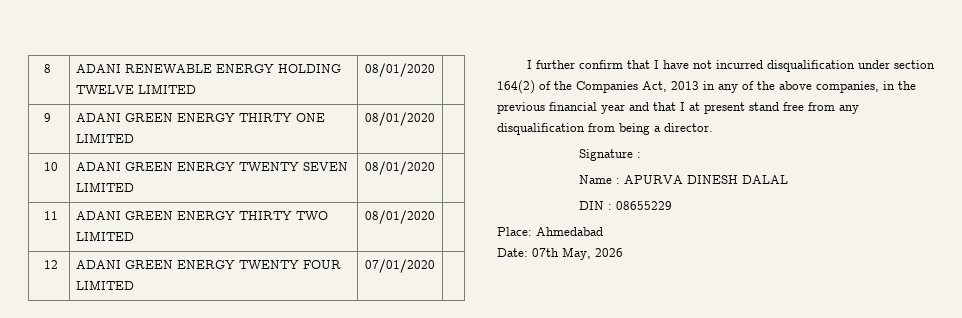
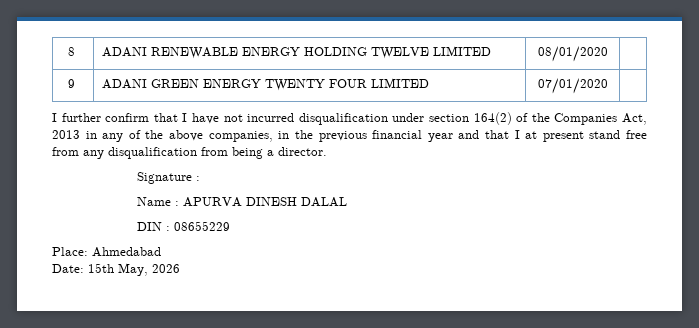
- 9 | ADANI GREEN ENERGY THIRTY ONE LIMITED | 08/01/2020 |
- 10 | ADANI GREEN ENERGY TWENTY SEVEN LIMITED | 08/01/2020 |
- 11 | ADANI GREEN ENERGY THIRTY TWO LIMITED | 08/01/2020 |
- 12 | ADANI GREEN ENERGY TWENTY FOUR LIMITED | 07/01/2020 |
+ 9 | ADANI GREEN ENERGY TWENTY FOUR LIMITED | 07/01/2020 |
- Date: 07th May, 2026
+ Date: 15th May, 2026

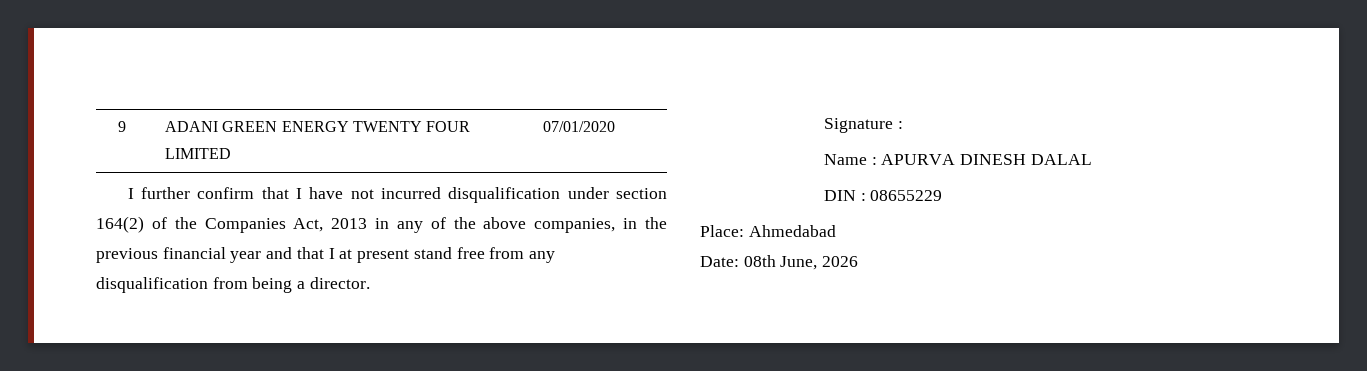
- 8 | ADANI RENEWABLE ENERGY HOLDING TWELVE LIMITED | 08/01/2020 |
- Date: 15th May, 2026
+ Date: 08th June, 2026

